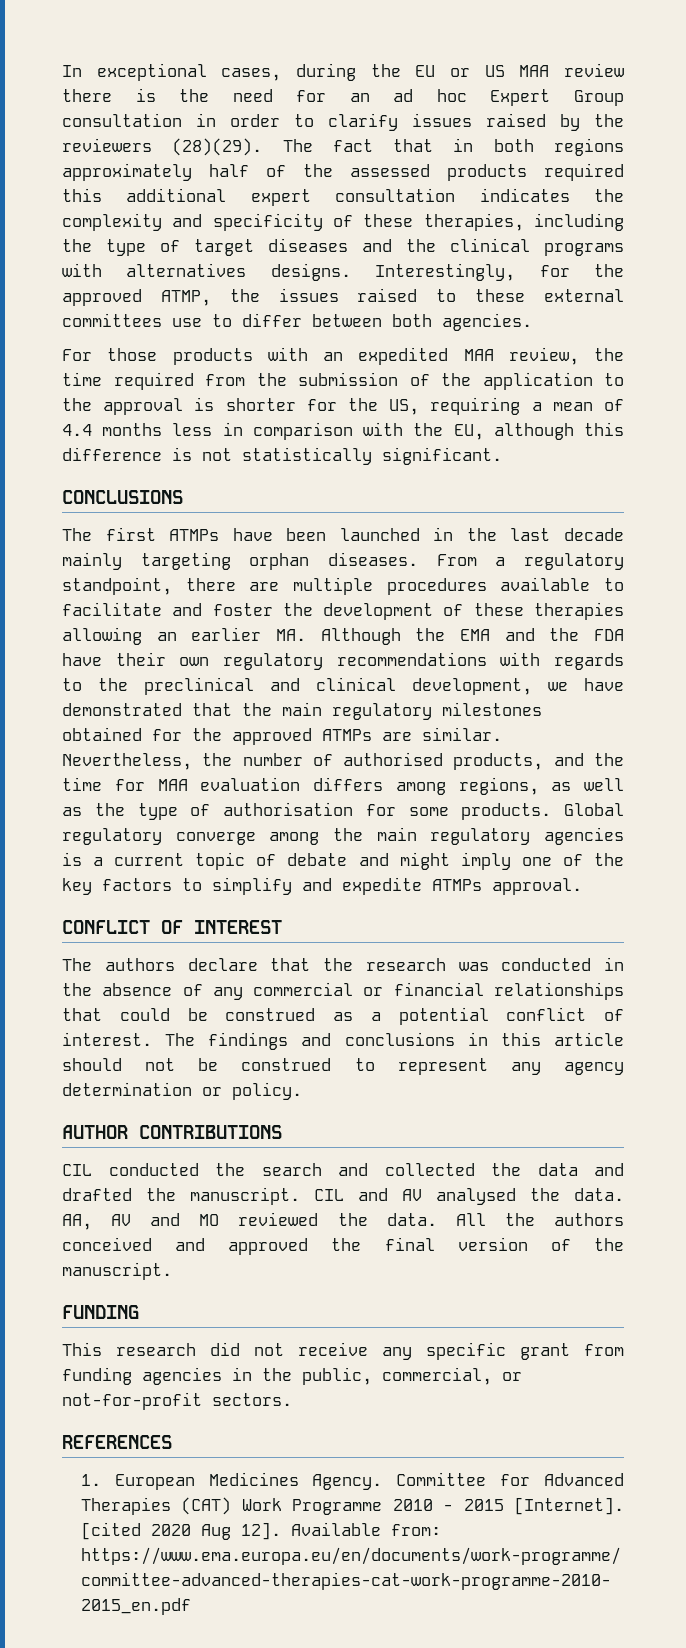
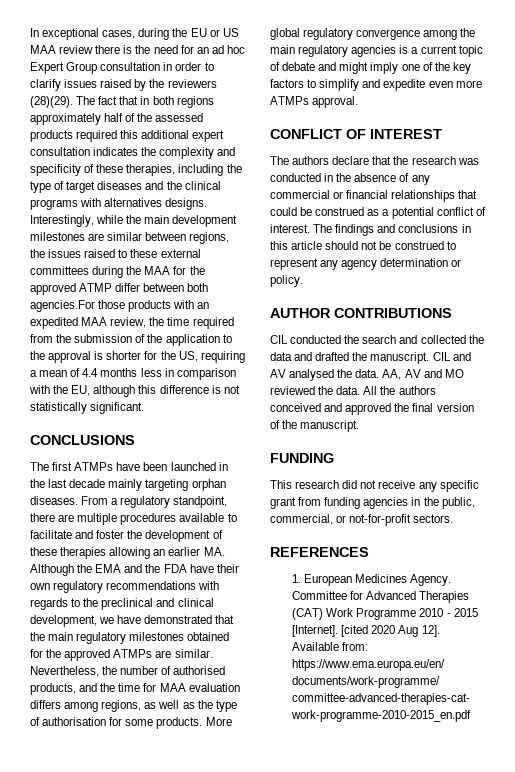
- Interestingly, for the approved ATMP, the issues raised to these external committees use to differ between both agencies.
- For those products with an expedited MAA review, the time required from the submission of the application to the approval is shorter for the US, requiring a mean of 4.4 months less in comparison with the EU, although this difference is not statistically significant.
+ Interestingly, while the main development milestones are similar between regions, the issues raised to these external committees during the MAA for the approved ATMP differ between both agencies.For those products with an expedited MAA review, the time required from the submission of the application to the approval is shorter for the US, requiring a mean of 4.4 months less in comparison with the EU, although this difference is not statistically significant.
- Global regulatory converge among the main regulatory agencies is a current topic of debate and might imply one of the key factors to simplify and expedite ATMPs approval.
+ More global regulatory convergence among the main regulatory agencies is a current topic of debate and might imply one of the key factors to simplify and expedite even more ATMPs approval.

